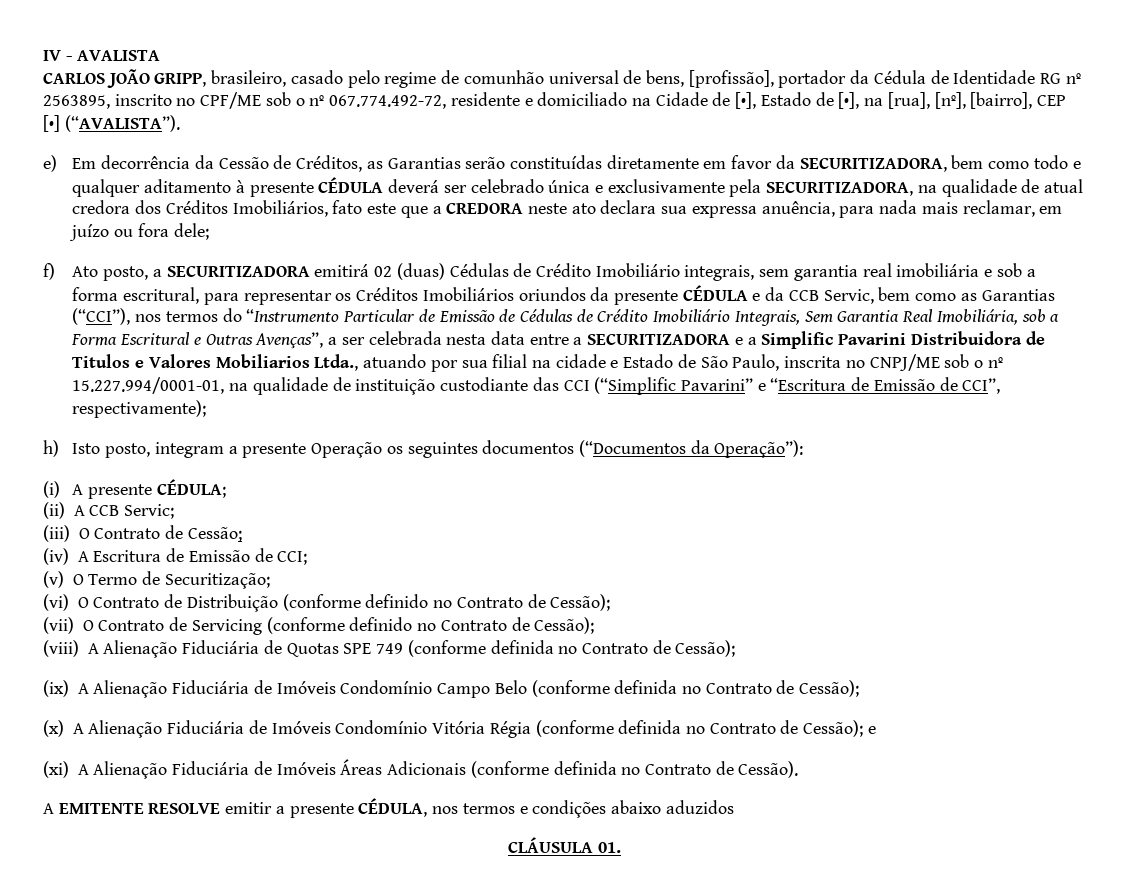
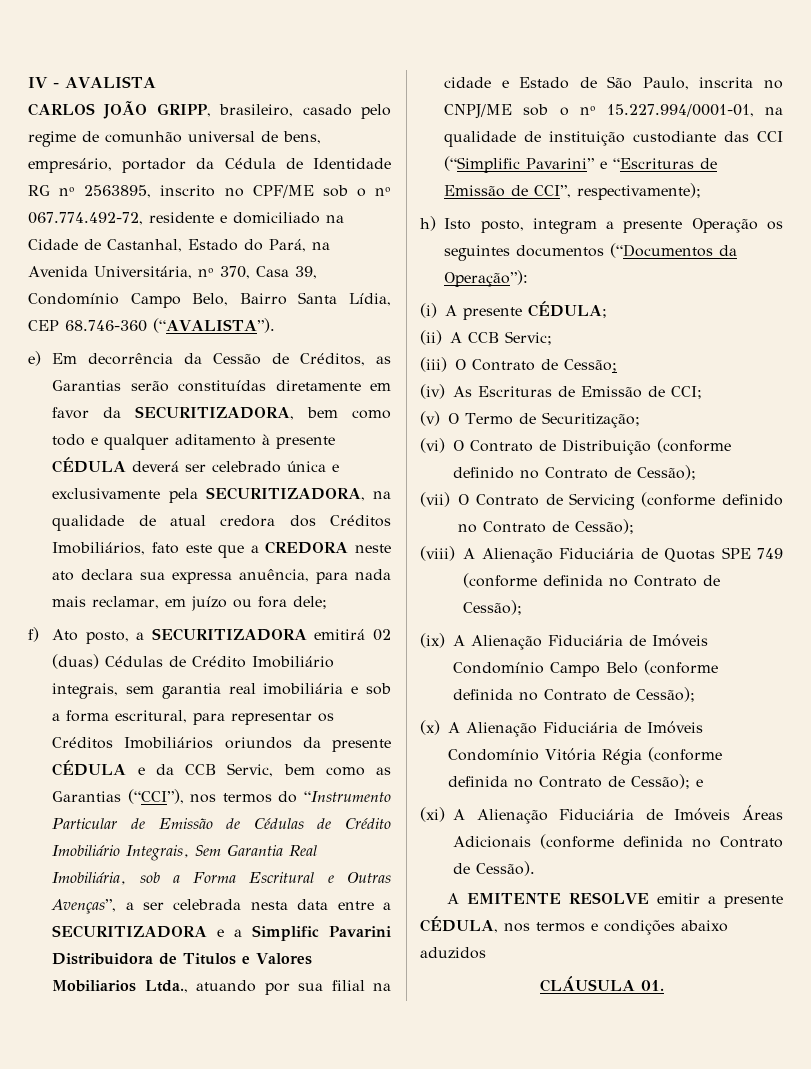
- CARLOS JOÃO GRIPP, brasileiro, casado pelo regime de comunhão universal de bens, [profissão], portador da Cédula de Identidade RG nº 2563895, inscrito no CPF/ME sob o nº 067.774.492-72, residente e domiciliado na Cidade de [•], Estado de [•], na [rua], [nº], [bairro], CEP [•] (“AVALISTA”).
+ CARLOS JOÃO GRIPP, brasileiro, casado pelo regime de comunhão universal de bens, empresário, portador da Cédula de Identidade RG nº 2563895, inscrito no CPF/ME sob o nº 067.774.492-72, residente e domiciliado na Cidade de Castanhal, Estado do Pará, na Avenida Universitária, nº 370, Casa 39, Condomínio Campo Belo, Bairro Santa Lídia, CEP 68.746-360 (“AVALISTA”).
- f) Ato posto, a SECURITIZADORA emitirá 02 (duas) Cédulas de Crédito Imobiliário integrais, sem garantia real imobiliária e sob a forma escritural, para representar os Créditos Imobiliários oriundos da presente CÉDULA e da CCB Servic, bem como as Garantias (“CCI”), nos termos do “Instrumento Particular de Emissão de Cédulas de Crédito Imobiliário Integrais, Sem Garantia Real Imobiliária, sob a Forma Escritural e Outras Avenças”, a ser celebrada nesta data entre a SECURITIZADORA e a Simplific Pavarini Distribuidora de Titulos e Valores Mobiliarios Ltda., atuando por sua filial na cidade e Estado de São Paulo, inscrita no CNPJ/ME sob o nº 15.227.994/0001-01, na qualidade de instituição custodiante das CCI (“Simplific Pavarini” e “Escritura de Emissão de CCI”, respectivamente);
+ f) Ato posto, a SECURITIZADORA emitirá 02 (duas) Cédulas de Crédito Imobiliário integrais, sem garantia real imobiliária e sob a forma escritural, para representar os Créditos Imobiliários oriundos da presente CÉDULA e da CCB Servic, bem como as Garantias (“CCI”), nos termos do “Instrumento Particular de Emissão de Cédulas de Crédito Imobiliário Integrais, Sem Garantia Real Imobiliária, sob a Forma Escritural e Outras Avenças”, a ser celebrada nesta data entre a SECURITIZADORA e a Simplific Pavarini Distribuidora de Titulos e Valores Mobiliarios Ltda., atuando por sua filial na cidade e Estado de São Paulo, inscrita no CNPJ/ME sob o nº 15.227.994/0001-01, na qualidade de instituição custodiante das CCI (“Simplific Pavarini” e “Escrituras de Emissão de CCI”, respectivamente);
- (iv) A Escritura de Emissão de CCI;
+ (iv) As Escrituras de Emissão de CCI;

